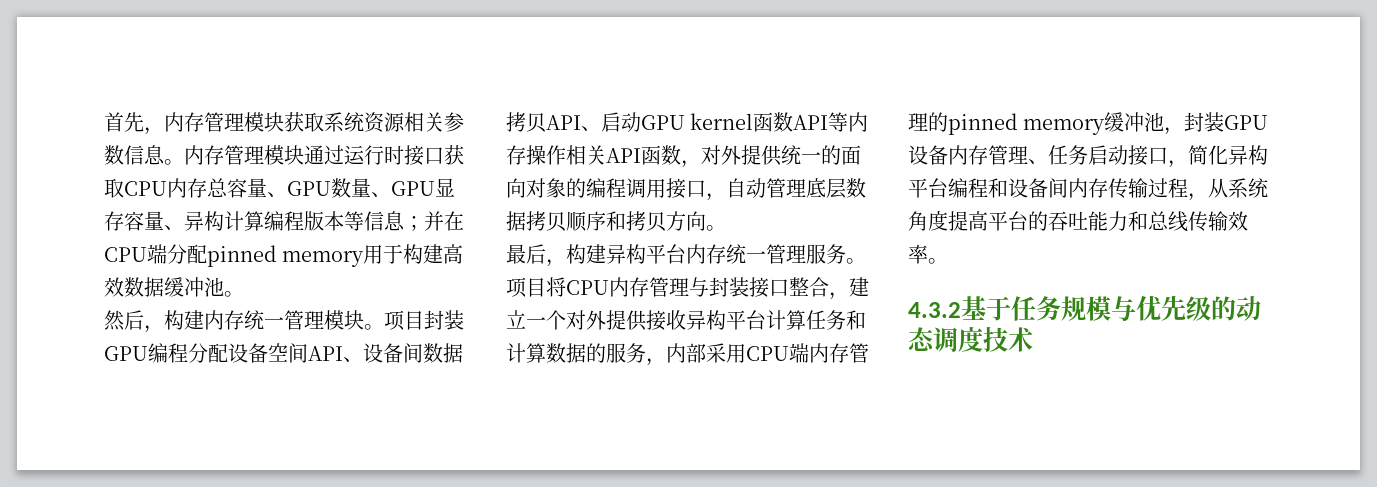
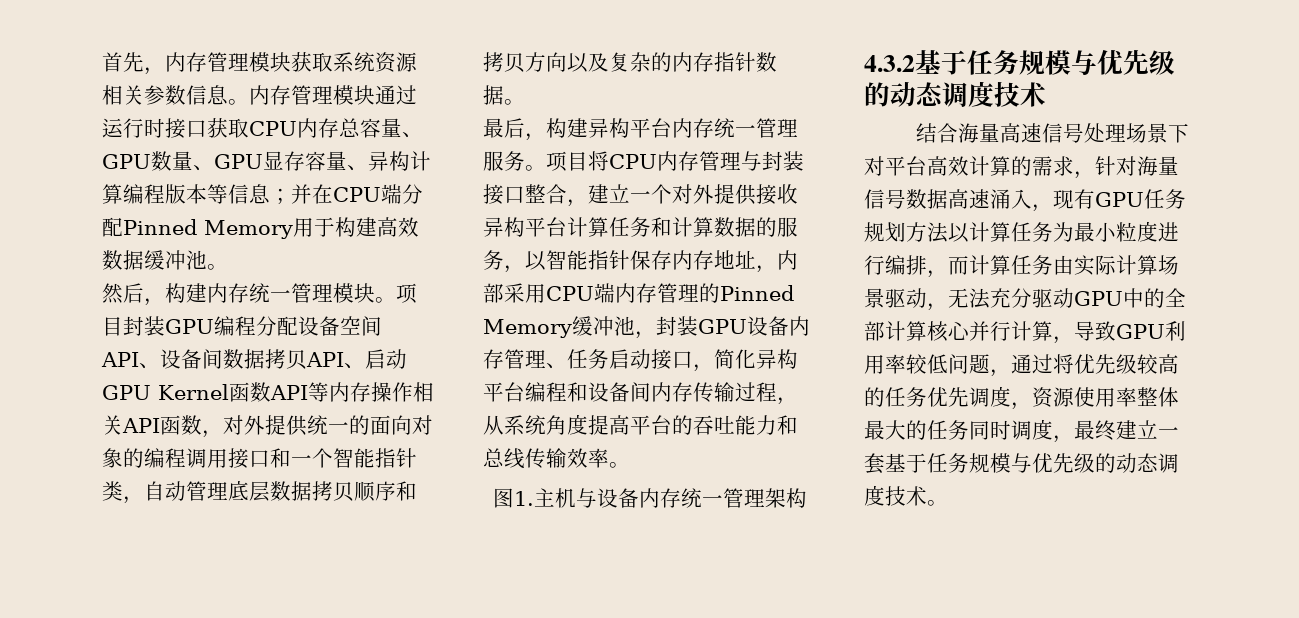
- 内存管理模块通过运行时接口获取CPU内存总容量、GPU数量、GPU显存容量、异构计算编程版本等信息；并在CPU端分配pinned memory用于构建高效数据缓冲池。
+ 内存管理模块通过运行时接口获取CPU内存总容量、GPU数量、GPU显存容量、异构计算编程版本等信息；并在CPU端分配Pinned Memory用于构建高效数据缓冲池。
- 项目封装GPU编程分配设备空间API、设备间数据拷贝API、启动GPU kernel函数API等内存操作相关API函数，对外提供统一的面向对象的编程调用接口，自动管理底层数据拷贝顺序和拷贝方向。
+ 项目封装GPU编程分配设备空间API、设备间数据拷贝API、启动GPU Kernel函数API等内存操作相关API函数，对外提供统一的面向对象的编程调用接口和一个智能指针类，自动管理底层数据拷贝顺序和拷贝方向以及复杂的内存指针数据。
- 项目将CPU内存管理与封装接口整合，建立一个对外提供接收异构平台计算任务和计算数据的服务，内部采用CPU端内存管理的pinned memory缓冲池，封装GPU设备内存管理、任务启动接口，简化异构平台编程和设备间内存传输过程，从系统角度提高平台的吞吐能力和总线传输效率。
+ 项目将CPU内存管理与封装接口整合，建立一个对外提供接收异构平台计算任务和计算数据的服务，以智能指针保存内存地址，内部采用CPU端内存管理的Pinned Memory缓冲池，封装GPU设备内存管理、任务启动接口，简化异构平台编程和设备间内存传输过程，从系统角度提高平台的吞吐能力和总线传输效率。
+ 图1.主机与设备内存统一管理架构
+ 结合海量高速信号处理场景下对平台高效计算的需求，针对海量信号数据高速涌入，现有GPU任务规划方法以计算任务为最小粒度进行编排，而计算任务由实际计算场景驱动，无法充分驱动GPU中的全部计算核心并行计算，导致GPU利用率较低问题，通过将优先级较高的任务优先调度，资源使用率整体最大的任务同时调度，最终建立一套基于任务规模与优先级的动态调度技术。

